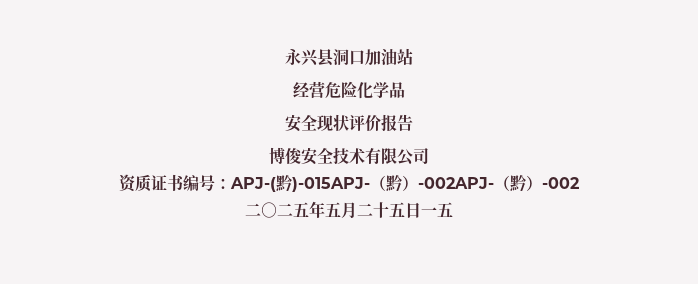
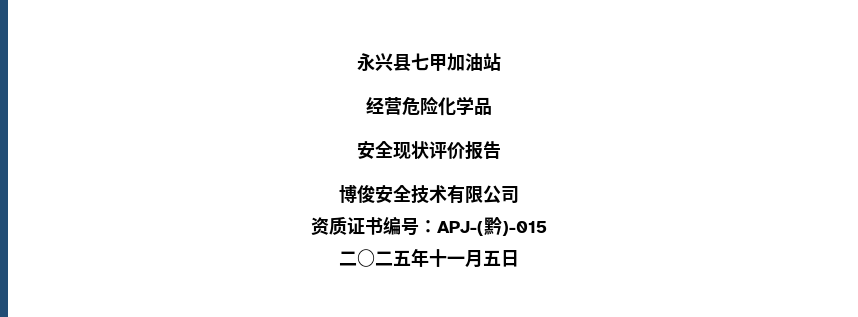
- 永兴县洞口加油站
+ 永兴县七甲加油站
- 资质证书编号：APJ-(黔)-015APJ-（黔）-002APJ-（黔）-002
+ 资质证书编号：APJ-(黔)-015
- 二○二五年五月二十五日一五
+ 二○二五年十一月五日

